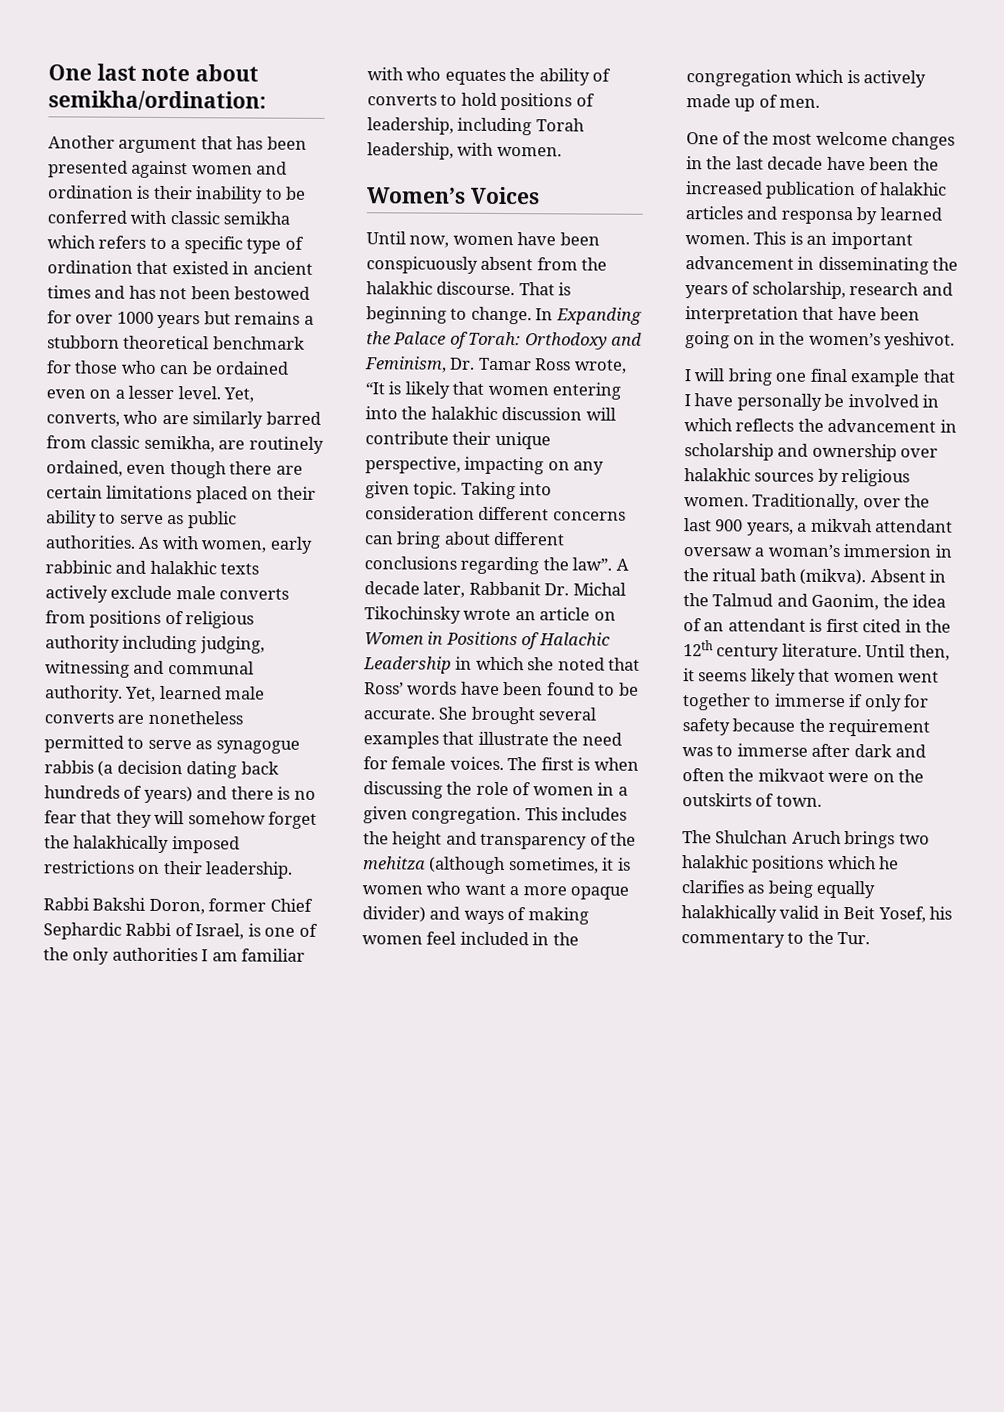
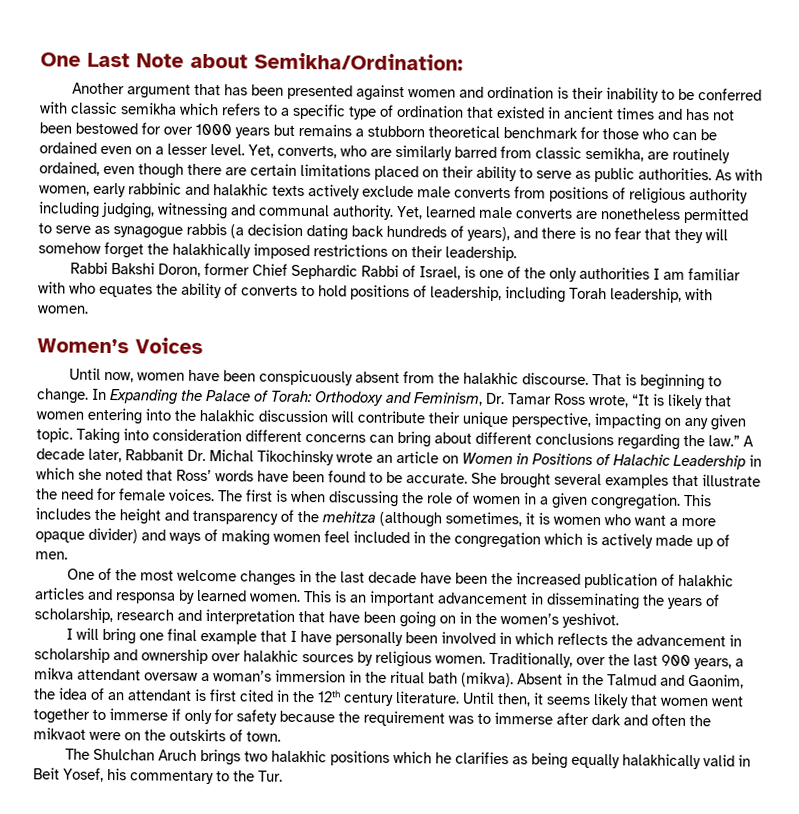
- One last note about semikha/ordination:
+ One Last Note about Semikha/Ordination:
- Yet, learned male converts are nonetheless permitted to serve as synagogue rabbis (a decision dating back hundreds of years) and there is no fear that they will somehow forget the halakhically imposed restrictions on their leadership.
+ Yet, learned male converts are nonetheless permitted to serve as synagogue rabbis (a decision dating back hundreds of years), and there is no fear that they will somehow forget the halakhically imposed restrictions on their leadership.
- Taking into consideration different concerns can bring about different conclusions regarding the law”.
+ Taking into consideration different concerns can bring about different conclusions regarding the law.”
- I will bring one final example that I have personally be involved in which reflects the advancement in scholarship and ownership over halakhic sources by religious women.
+ I will bring one final example that I have personally been involved in which reflects the advancement in scholarship and ownership over halakhic sources by religious women.
- Traditionally, over the last 900 years, a mikvah attendant oversaw a woman’s immersion in the ritual bath (mikva).
+ Traditionally, over the last 900 years, a mikva attendant oversaw a woman’s immersion in the ritual bath (mikva).

